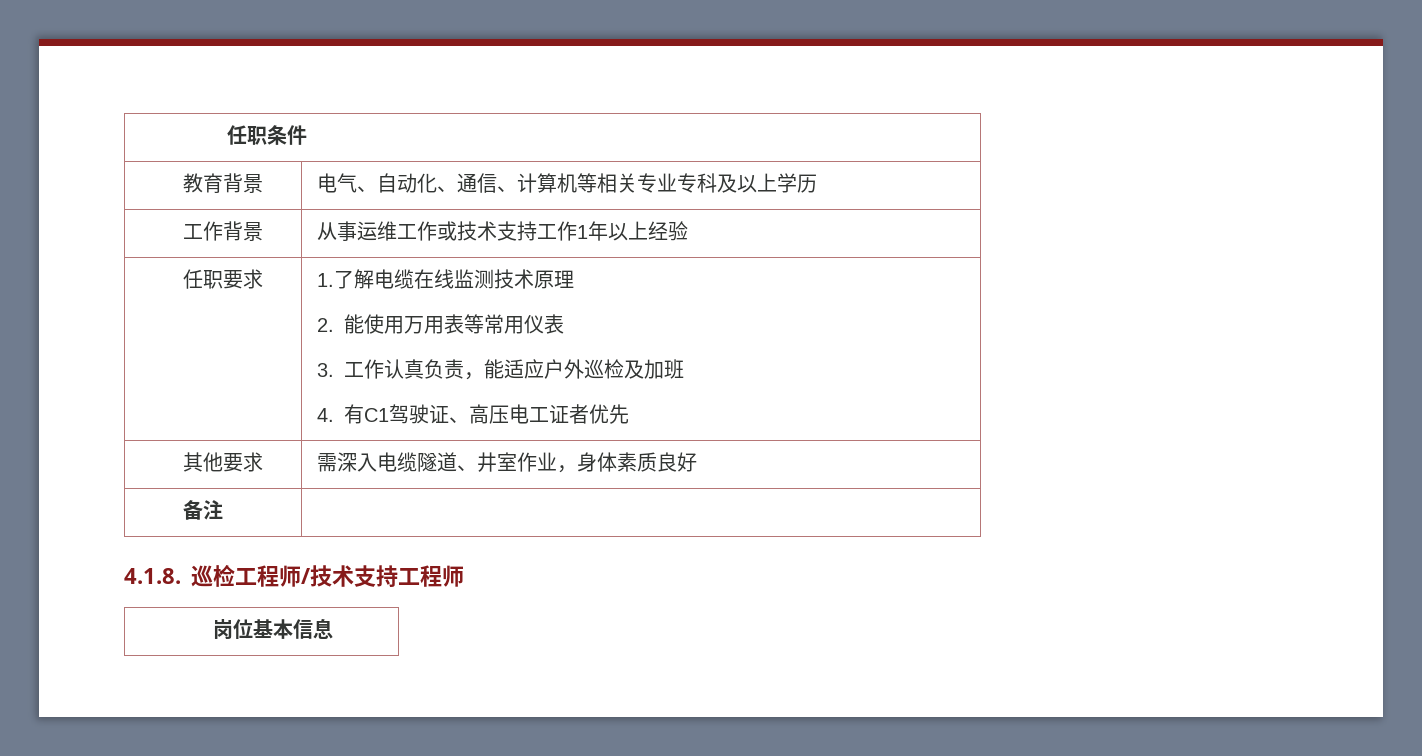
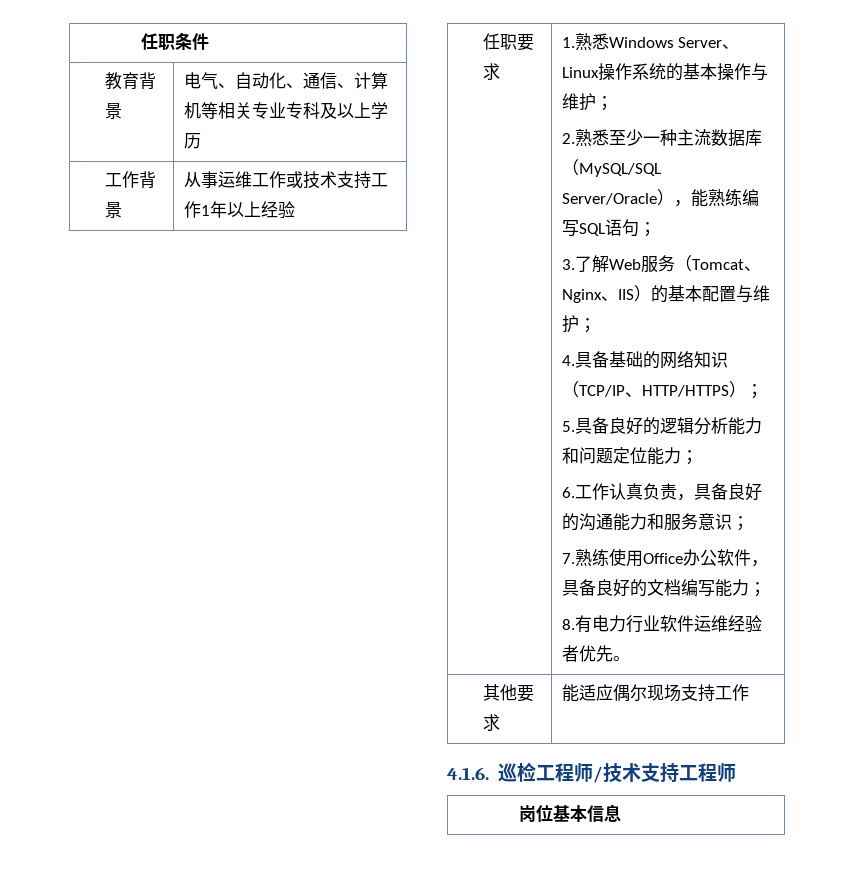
- 1.了解电缆在线监测技术原理
- 2.能使用万用表等常用仪表
- 3.工作认真负责，能适应户外巡检及加班
- 4.有C1驾驶证、高压电工证者优先
+ 1.熟悉Windows Server、Linux操作系统的基本操作与维护；
+ 2.熟悉至少一种主流数据库（MySQL/SQL Server/Oracle），能熟练编写SQL语句；
+ 3.了解Web服务（Tomcat、Nginx、IIS）的基本配置与维护；
+ 4.具备基础的网络知识（TCP/IP、HTTP/HTTPS）；
+ 5.具备良好的逻辑分析能力和问题定位能力；
+ 6.工作认真负责，具备良好的沟通能力和服务意识；
+ 7.熟练使用Office办公软件，具备良好的文档编写能力；
+ 8.有电力行业软件运维经验者优先。
- 其他要求 | 需深入电缆隧道、井室作业，身体素质良好
- 备注 |
- 4.1.8.巡检工程师/技术支持工程师
+ 其他要求 | 能适应偶尔现场支持工作
+ 4.1.6.巡检工程师/技术支持工程师

